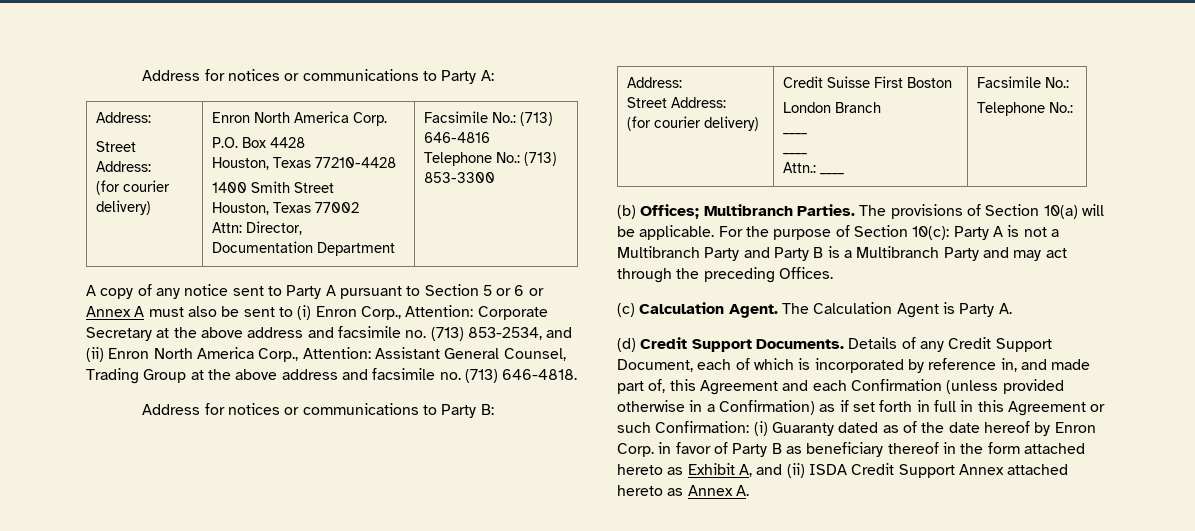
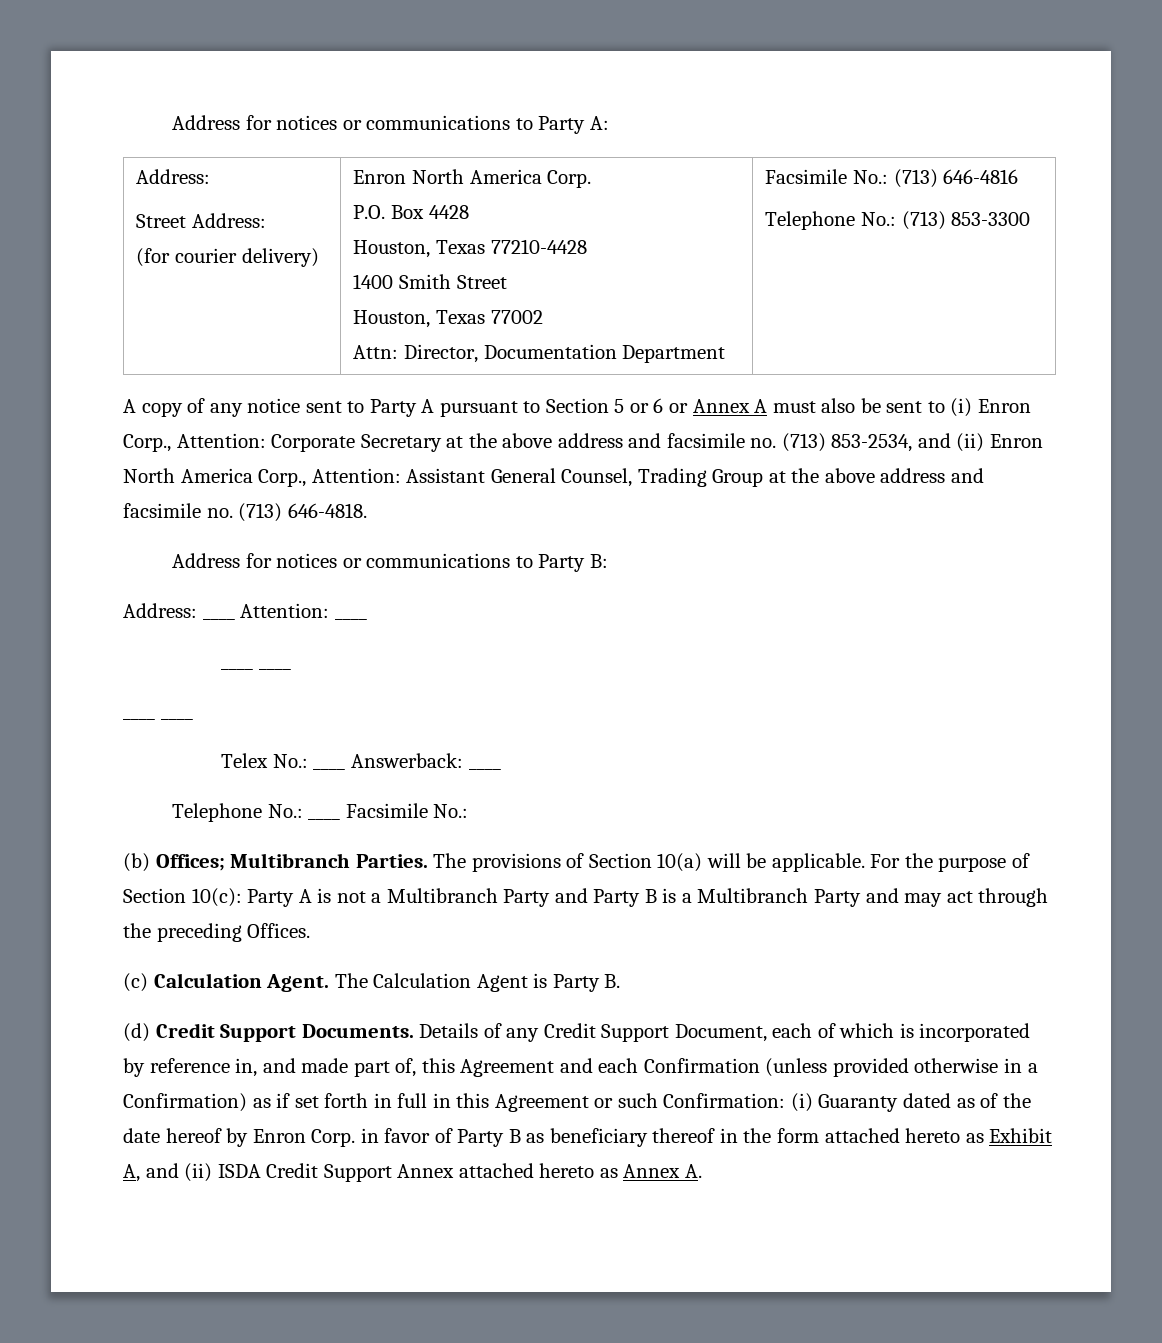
  Address for notices or communications to Party B:
- Address:
- Street Address:
- (for courier delivery) | Credit Suisse First Boston
- London Branch
- ____
- ____
- Attn.: ____ | Facsimile No.:
- Telephone No.:
+ Address: ____ Attention: ____
+ ____ ____
+ ____ ____
+ Telex No.: ____ Answerback: ____
+ Telephone No.: ____ Facsimile No.:
- The Calculation Agent is Party A.
+ The Calculation Agent is Party B.

